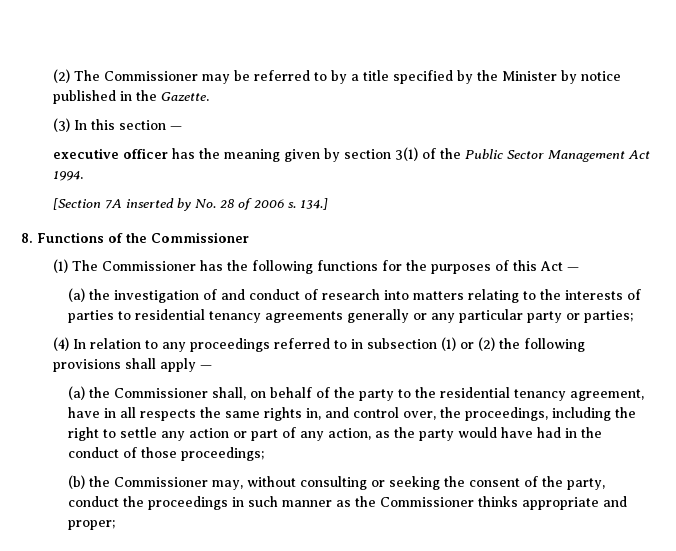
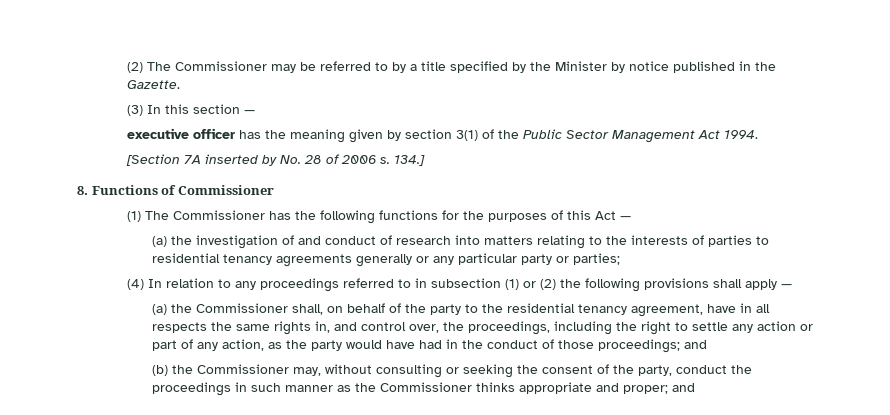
- 8. Functions of the Commissioner
+ 8. Functions of Commissioner
- (a) the Commissioner shall, on behalf of the party to the residential tenancy agreement, have in all respects the same rights in, and control over, the proceedings, including the right to settle any action or part of any action, as the party would have had in the conduct of those proceedings;
+ (a) the Commissioner shall, on behalf of the party to the residential tenancy agreement, have in all respects the same rights in, and control over, the proceedings, including the right to settle any action or part of any action, as the party would have had in the conduct of those proceedings; and
- (b) the Commissioner may, without consulting or seeking the consent of the party, conduct the proceedings in such manner as the Commissioner thinks appropriate and proper;
+ (b) the Commissioner may, without consulting or seeking the consent of the party, conduct the proceedings in such manner as the Commissioner thinks appropriate and proper; and

